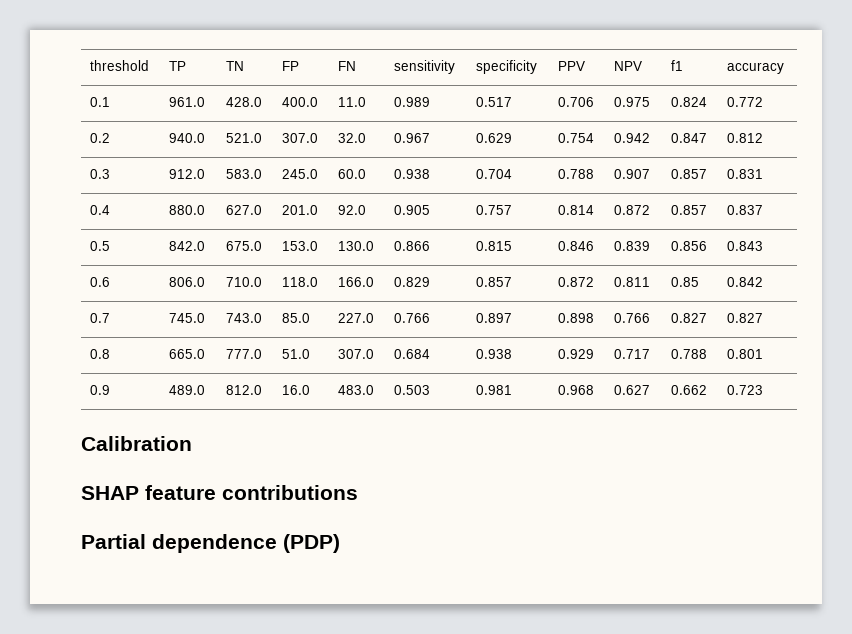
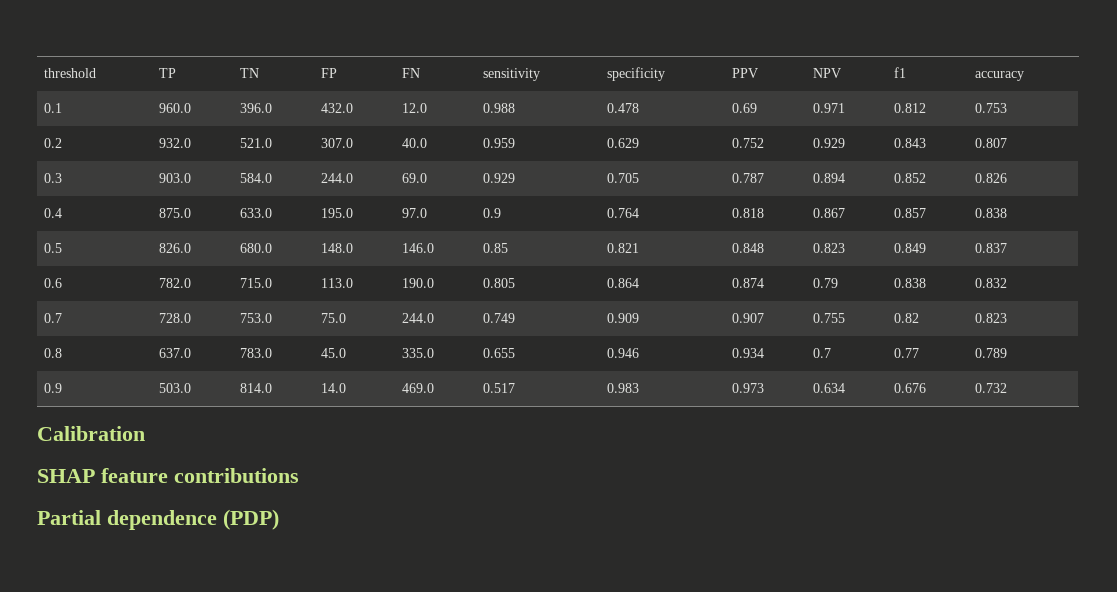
- 0.1 | 961.0 | 428.0 | 400.0 | 11.0 | 0.989 | 0.517 | 0.706 | 0.975 | 0.824 | 0.772
+ 0.1 | 960.0 | 396.0 | 432.0 | 12.0 | 0.988 | 0.478 | 0.69 | 0.971 | 0.812 | 0.753
- 0.2 | 940.0 | 521.0 | 307.0 | 32.0 | 0.967 | 0.629 | 0.754 | 0.942 | 0.847 | 0.812
- 0.3 | 912.0 | 583.0 | 245.0 | 60.0 | 0.938 | 0.704 | 0.788 | 0.907 | 0.857 | 0.831
- 0.4 | 880.0 | 627.0 | 201.0 | 92.0 | 0.905 | 0.757 | 0.814 | 0.872 | 0.857 | 0.837
- 0.5 | 842.0 | 675.0 | 153.0 | 130.0 | 0.866 | 0.815 | 0.846 | 0.839 | 0.856 | 0.843
- 0.6 | 806.0 | 710.0 | 118.0 | 166.0 | 0.829 | 0.857 | 0.872 | 0.811 | 0.85 | 0.842
- 0.7 | 745.0 | 743.0 | 85.0 | 227.0 | 0.766 | 0.897 | 0.898 | 0.766 | 0.827 | 0.827
- 0.8 | 665.0 | 777.0 | 51.0 | 307.0 | 0.684 | 0.938 | 0.929 | 0.717 | 0.788 | 0.801
- 0.9 | 489.0 | 812.0 | 16.0 | 483.0 | 0.503 | 0.981 | 0.968 | 0.627 | 0.662 | 0.723
+ 0.2 | 932.0 | 521.0 | 307.0 | 40.0 | 0.959 | 0.629 | 0.752 | 0.929 | 0.843 | 0.807
+ 0.3 | 903.0 | 584.0 | 244.0 | 69.0 | 0.929 | 0.705 | 0.787 | 0.894 | 0.852 | 0.826
+ 0.4 | 875.0 | 633.0 | 195.0 | 97.0 | 0.9 | 0.764 | 0.818 | 0.867 | 0.857 | 0.838
+ 0.5 | 826.0 | 680.0 | 148.0 | 146.0 | 0.85 | 0.821 | 0.848 | 0.823 | 0.849 | 0.837
+ 0.6 | 782.0 | 715.0 | 113.0 | 190.0 | 0.805 | 0.864 | 0.874 | 0.79 | 0.838 | 0.832
+ 0.7 | 728.0 | 753.0 | 75.0 | 244.0 | 0.749 | 0.909 | 0.907 | 0.755 | 0.82 | 0.823
+ 0.8 | 637.0 | 783.0 | 45.0 | 335.0 | 0.655 | 0.946 | 0.934 | 0.7 | 0.77 | 0.789
+ 0.9 | 503.0 | 814.0 | 14.0 | 469.0 | 0.517 | 0.983 | 0.973 | 0.634 | 0.676 | 0.732

